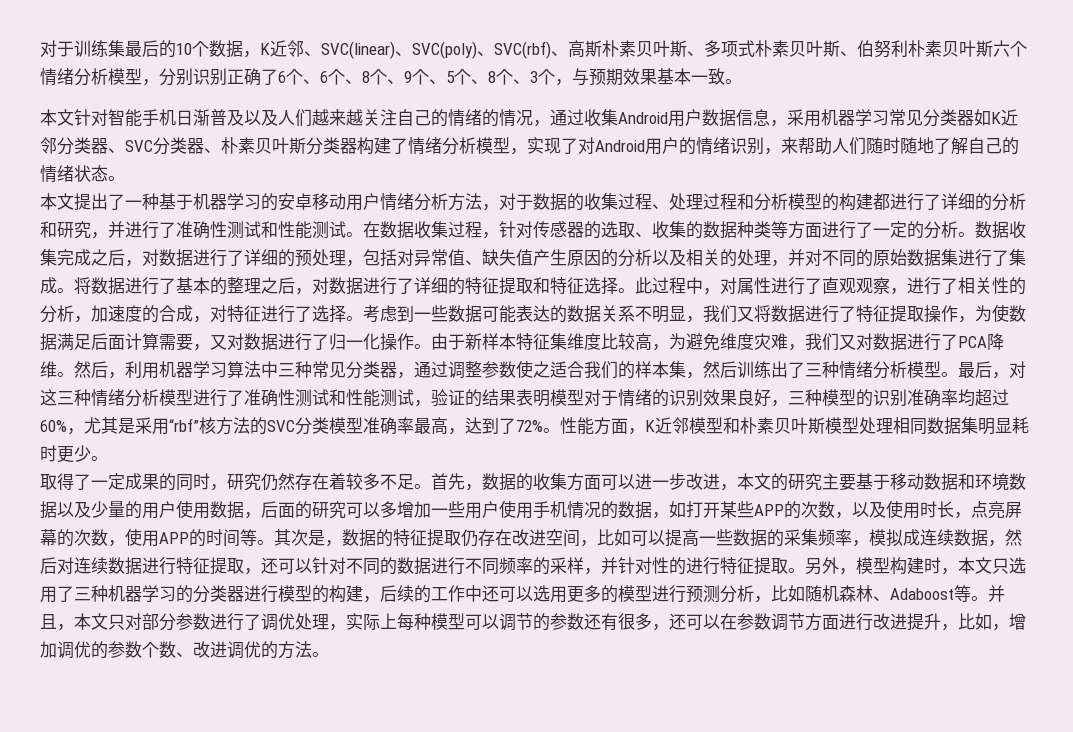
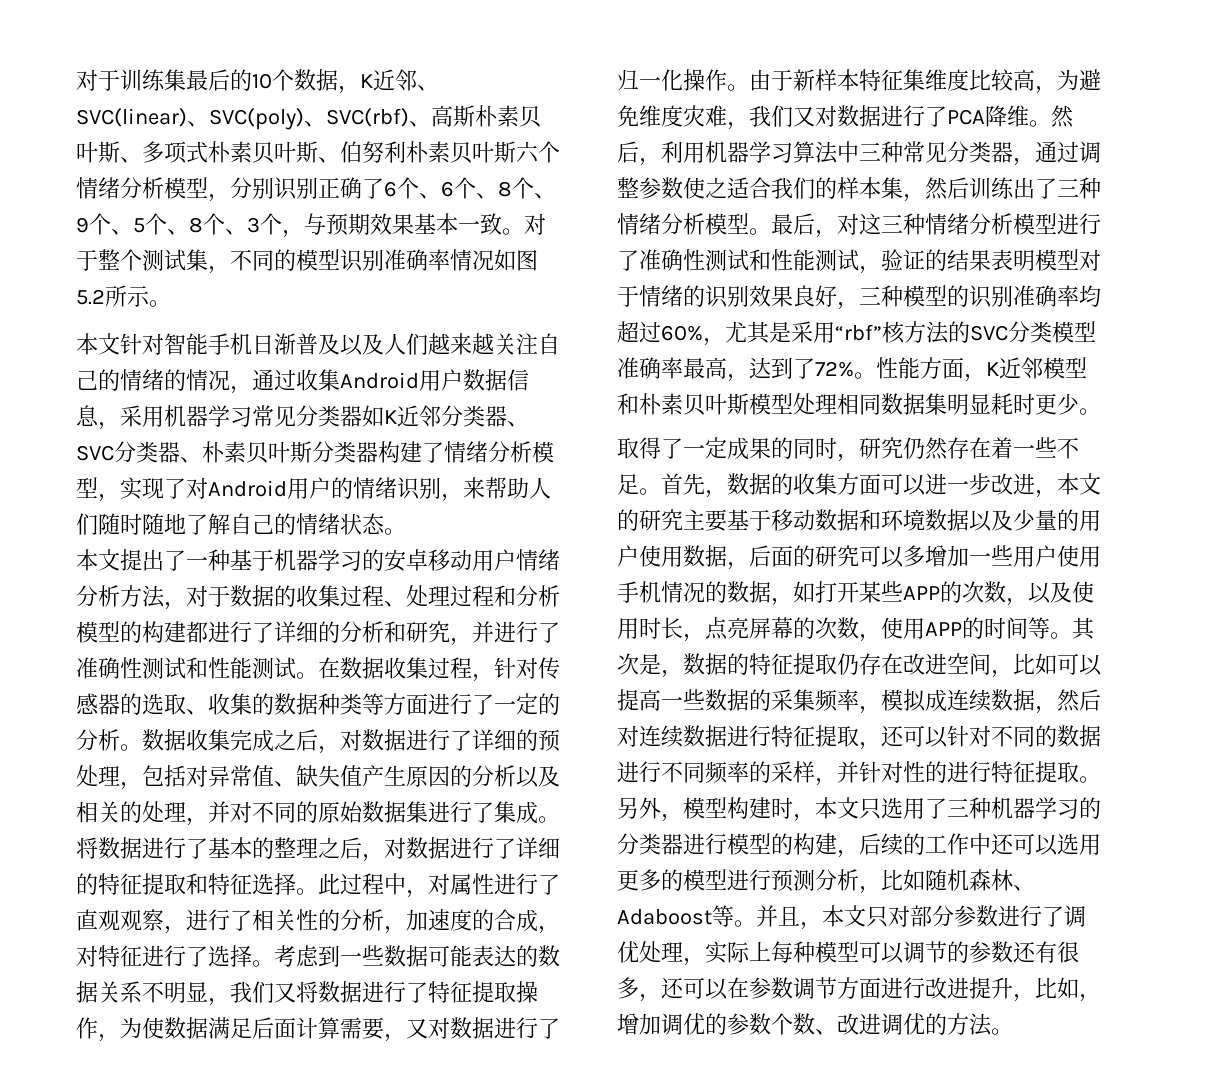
+ 对于整个测试集，不同的模型识别准确率情况如图5.2所示。
- 取得了一定成果的同时，研究仍然存在着较多不足。
+ 取得了一定成果的同时，研究仍然存在着一些不足。

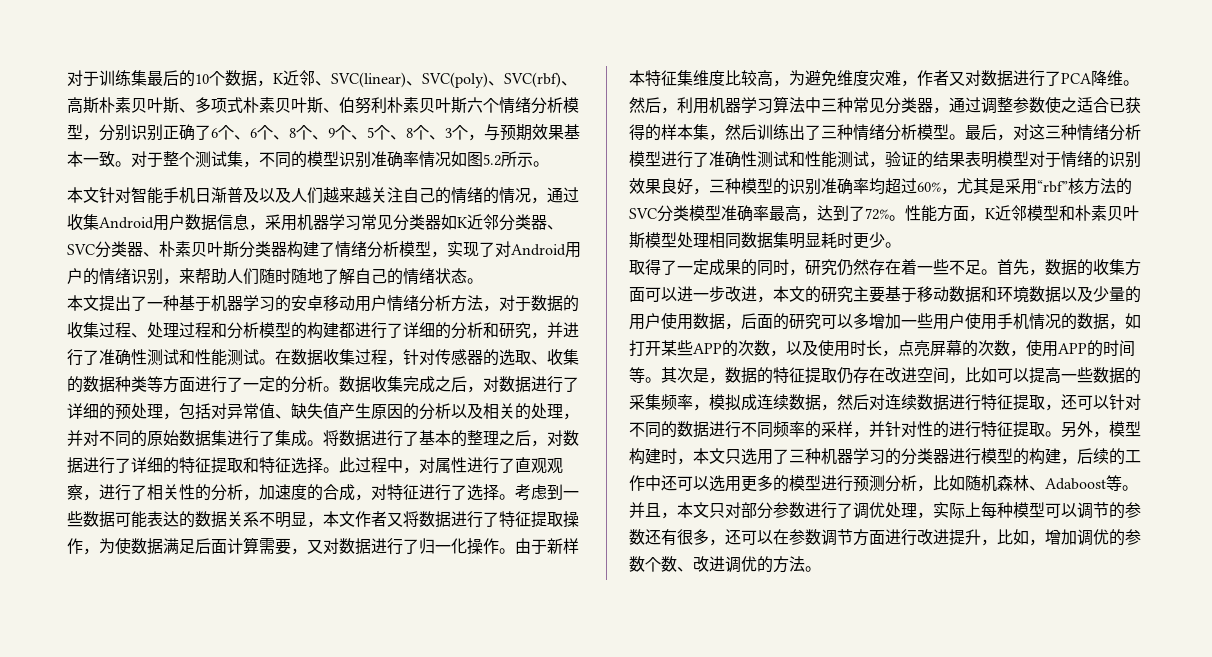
- 考虑到一些数据可能表达的数据关系不明显，我们又将数据进行了特征提取操作，为使数据满足后面计算需要，又对数据进行了归一化操作。
+ 考虑到一些数据可能表达的数据关系不明显，本文作者又将数据进行了特征提取操作，为使数据满足后面计算需要，又对数据进行了归一化操作。
- 由于新样本特征集维度比较高，为避免维度灾难，我们又对数据进行了PCA降维。
+ 由于新样本特征集维度比较高，为避免维度灾难，作者又对数据进行了PCA降维。
- 然后，利用机器学习算法中三种常见分类器，通过调整参数使之适合我们的样本集，然后训练出了三种情绪分析模型。
+ 然后，利用机器学习算法中三种常见分类器，通过调整参数使之适合已获得的样本集，然后训练出了三种情绪分析模型。

